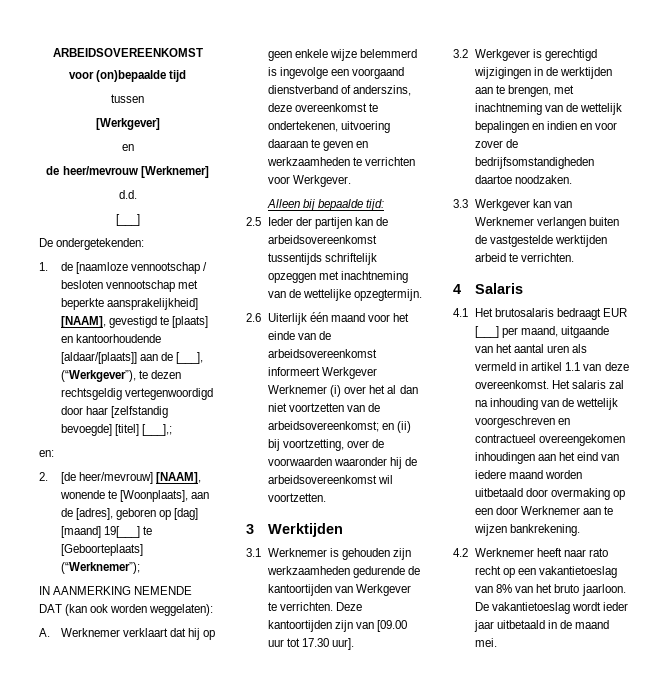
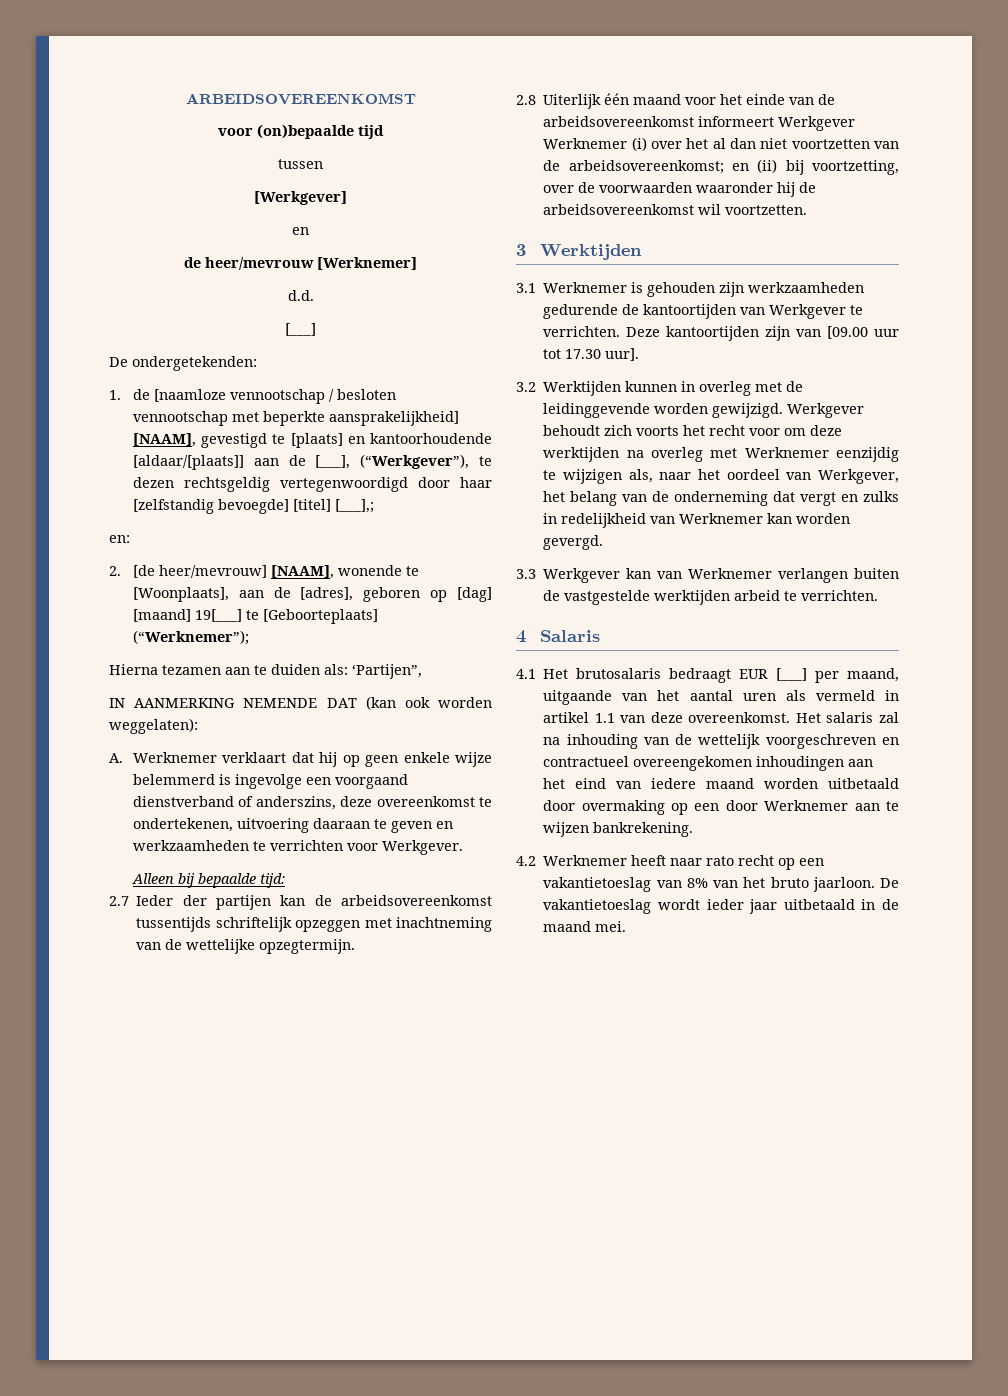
+ Hierna tezamen aan te duiden als: ‘Partijen”,
- 2.5 Ieder der partijen kan de arbeidsovereenkomst tussentijds schriftelijk opzeggen met inachtneming van de wettelijke opzegtermijn.
+ 2.7 Ieder der partijen kan de arbeidsovereenkomst tussentijds schriftelijk opzeggen met inachtneming van de wettelijke opzegtermijn.
- 2.6 Uiterlijk één maand voor het einde van de arbeidsovereenkomst informeert Werkgever Werknemer (i) over het al dan niet voortzetten van de arbeidsovereenkomst; en (ii) bij voortzetting, over de voorwaarden waaronder hij de arbeidsovereenkomst wil voortzetten.
+ 2.8 Uiterlijk één maand voor het einde van de arbeidsovereenkomst informeert Werkgever Werknemer (i) over het al dan niet voortzetten van de arbeidsovereenkomst; en (ii) bij voortzetting, over de voorwaarden waaronder hij de arbeidsovereenkomst wil voortzetten.
- 3.2 Werkgever is gerechtigd wijzigingen in de werktijden aan te brengen, met inachtneming van de wettelijk bepalingen en indien en voor zover de bedrijfsomstandigheden daartoe noodzaken.
+ 3.2 Werktijden kunnen in overleg met de leidinggevende worden gewijzigd. Werkgever behoudt zich voorts het recht voor om deze werktijden na overleg met Werknemer eenzijdig te wijzigen als, naar het oordeel van Werkgever, het belang van de onderneming dat vergt en zulks in redelijkheid van Werknemer kan worden gevergd.

